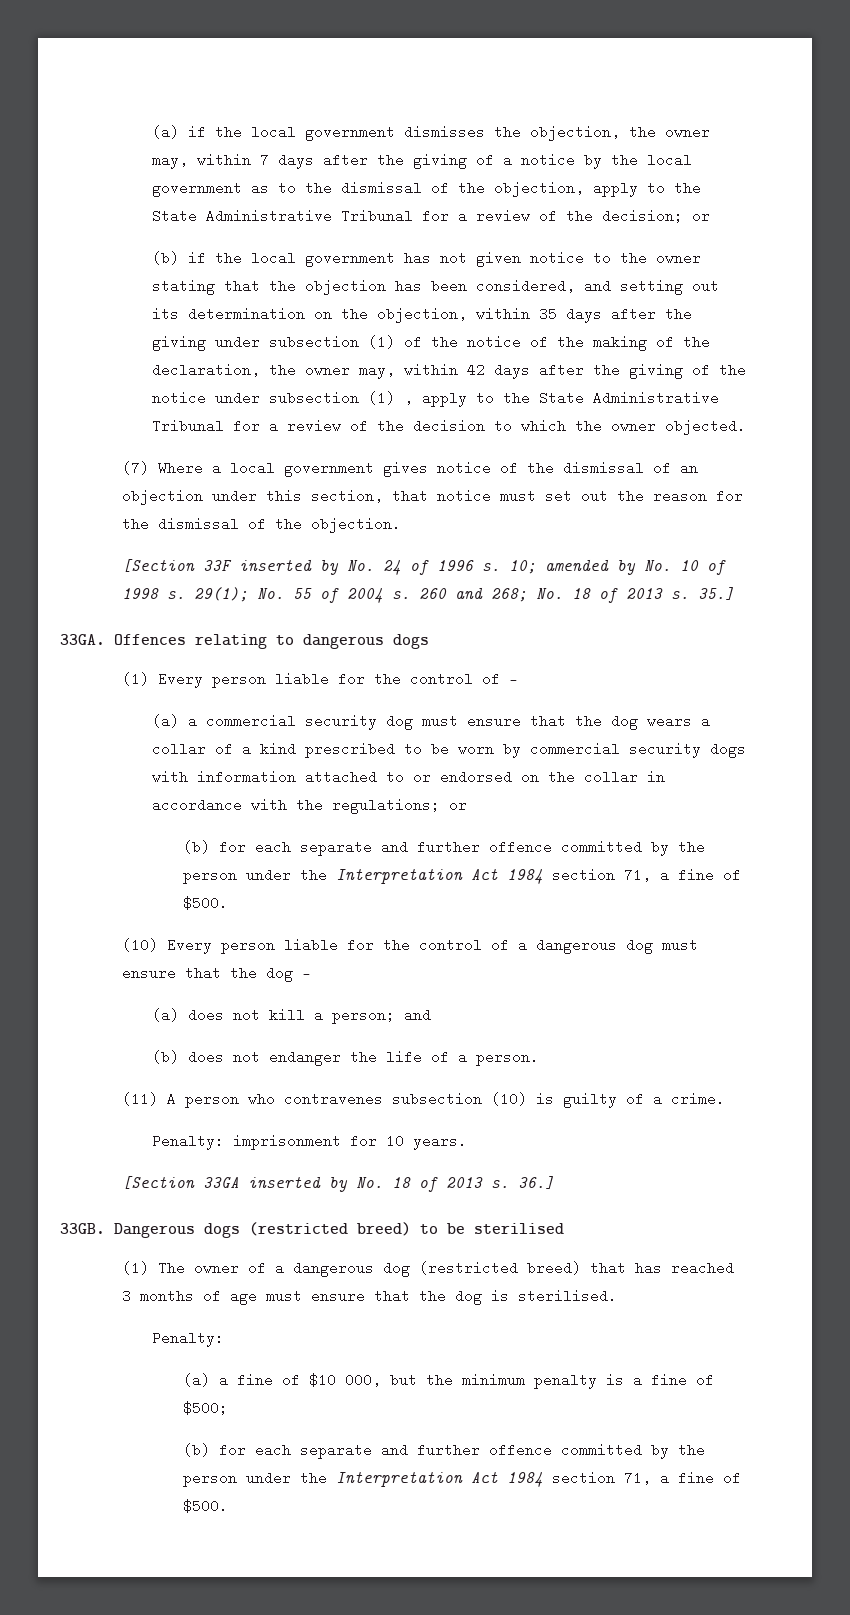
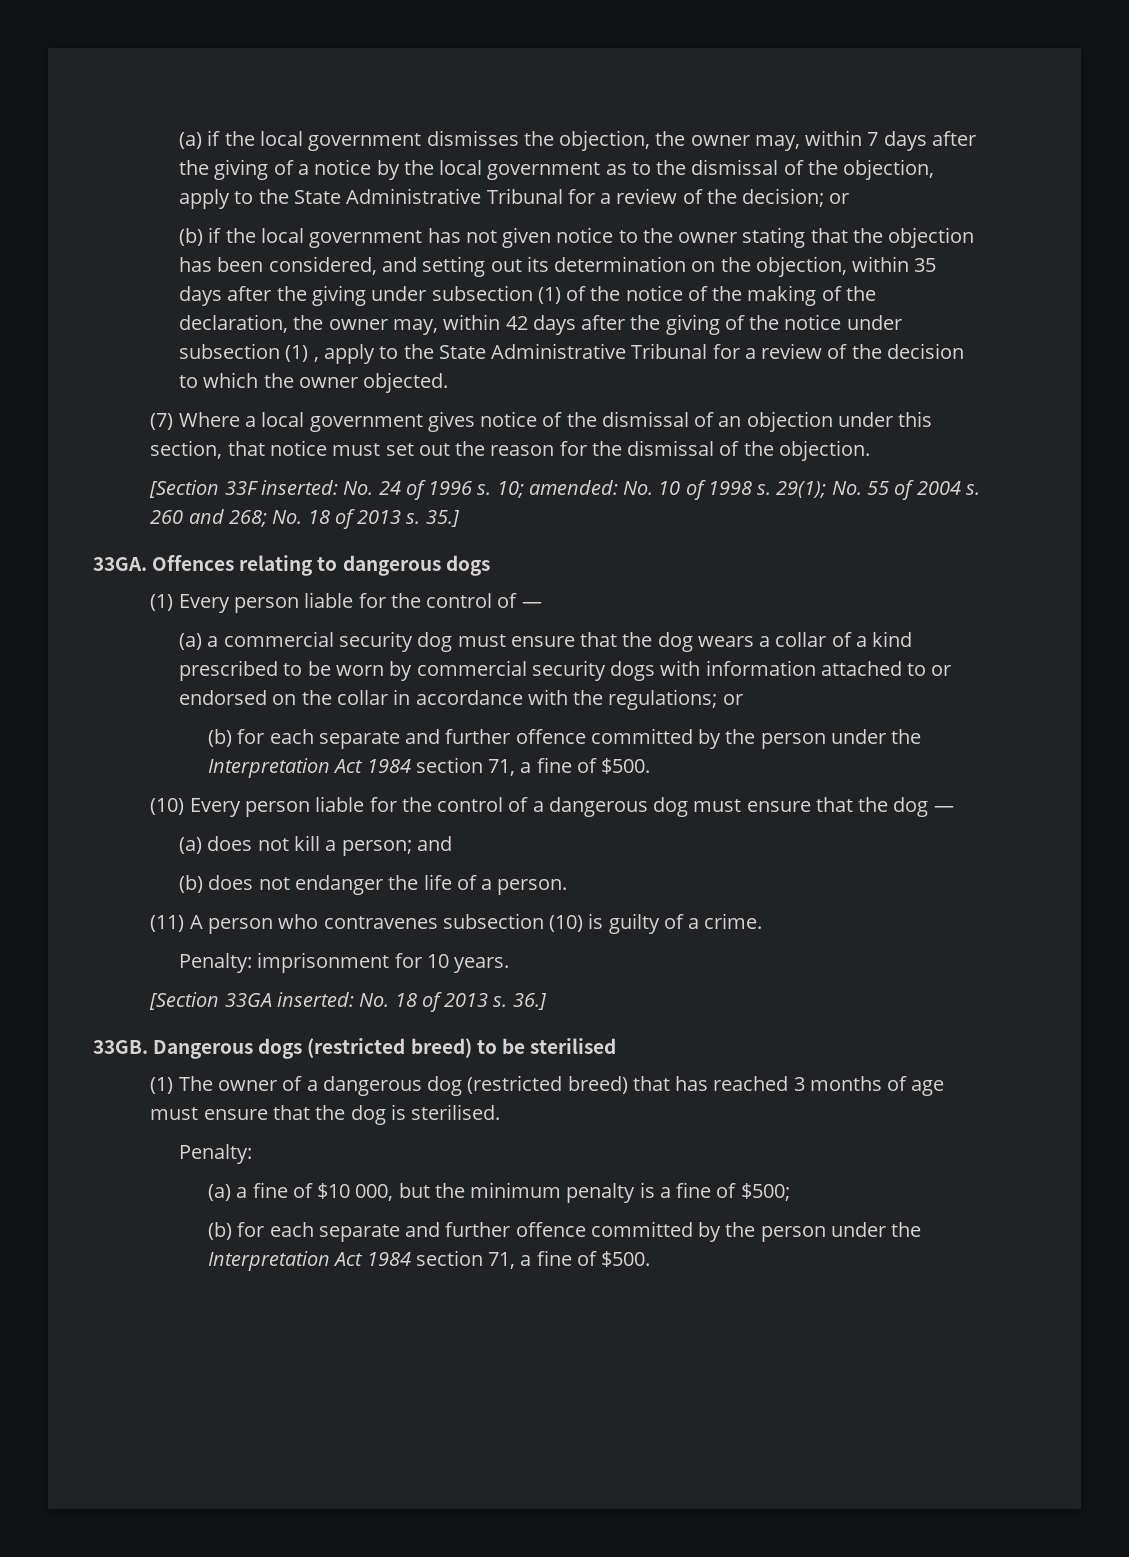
- [Section 33F inserted by No. 24 of 1996 s.
+ [Section 33F inserted: No. 24 of 1996 s.
- 10; amended by No. 10 of 1998 s.
+ 10; amended: No. 10 of 1998 s.
- [Section 33GA inserted by No. 18 of 2013 s.
+ [Section 33GA inserted: No. 18 of 2013 s.

